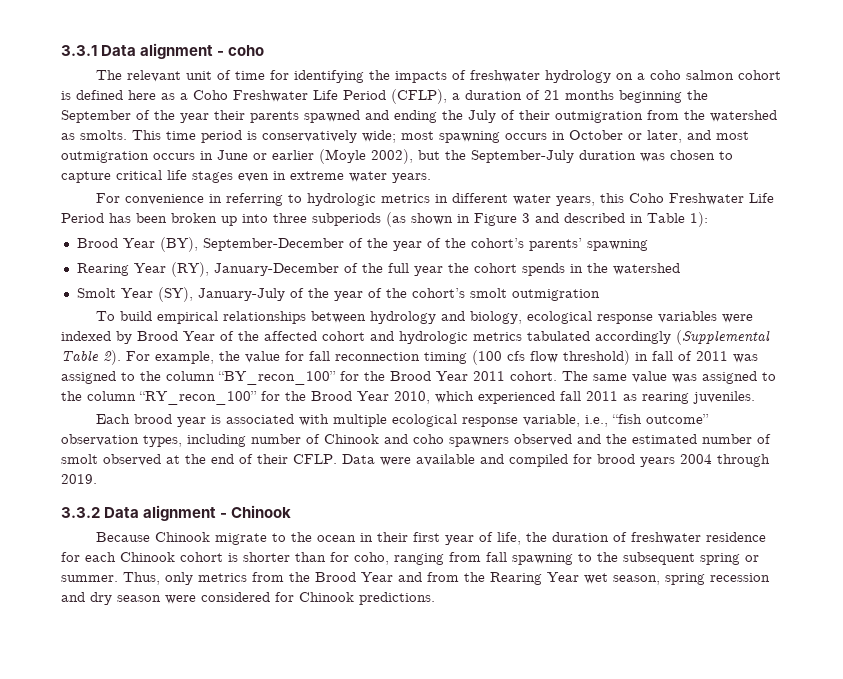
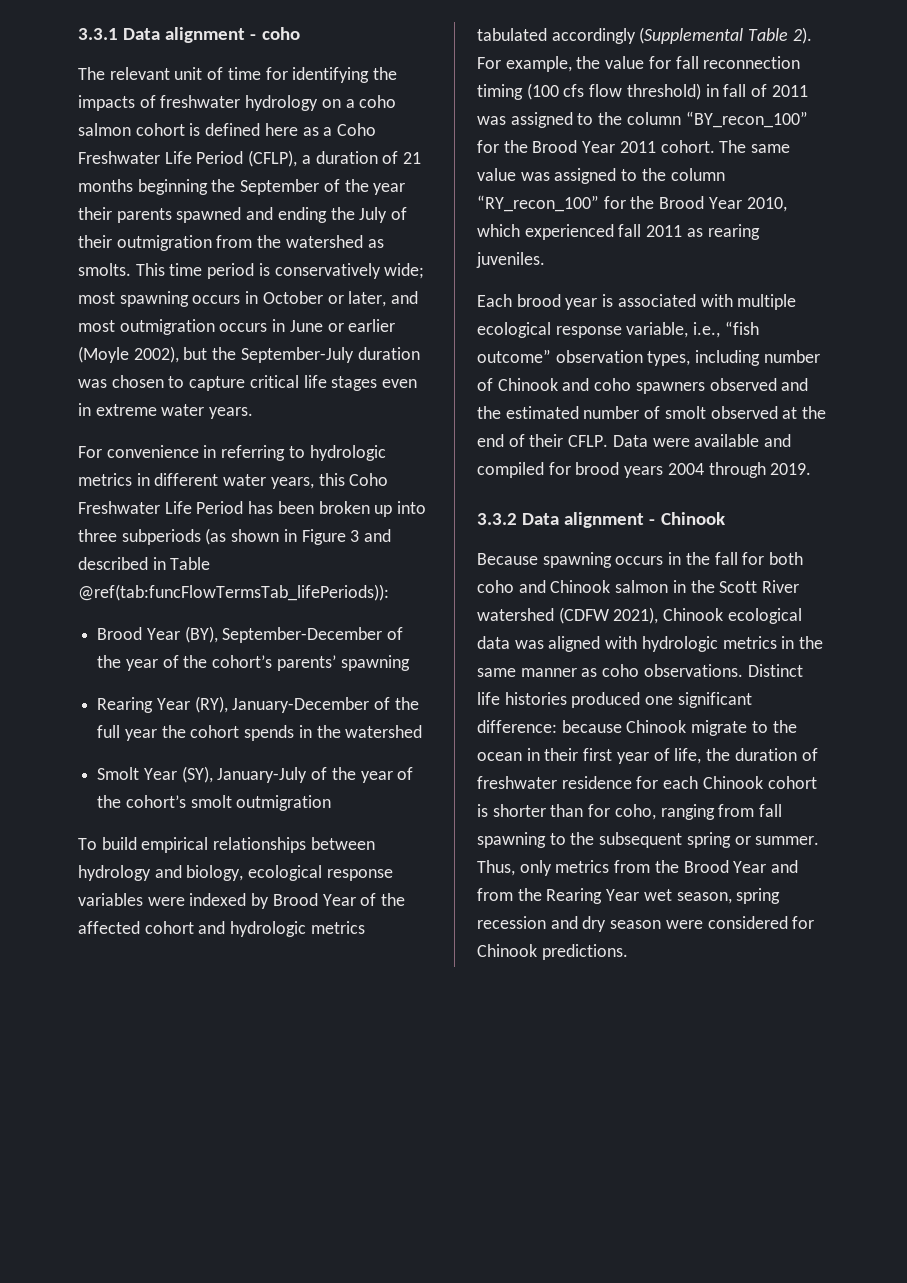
- For convenience in referring to hydrologic metrics in different water years, this Coho Freshwater Life Period has been broken up into three subperiods (as shown in Figure 3 and described in Table 1):
+ For convenience in referring to hydrologic metrics in different water years, this Coho Freshwater Life Period has been broken up into three subperiods (as shown in Figure 3 and described in Table @ref(tab:funcFlowTermsTab_lifePeriods)):
- Because Chinook migrate to the ocean in their first year of life, the duration of freshwater residence for each Chinook cohort is shorter than for coho, ranging from fall spawning to the subsequent spring or summer.
+ Because spawning occurs in the fall for both coho and Chinook salmon in the Scott River watershed (CDFW 2021), Chinook ecological data was aligned with hydrologic metrics in the same manner as coho observations. Distinct life histories produced one significant difference: because Chinook migrate to the ocean in their first year of life, the duration of freshwater residence for each Chinook cohort is shorter than for coho, ranging from fall spawning to the subsequent spring or summer.

